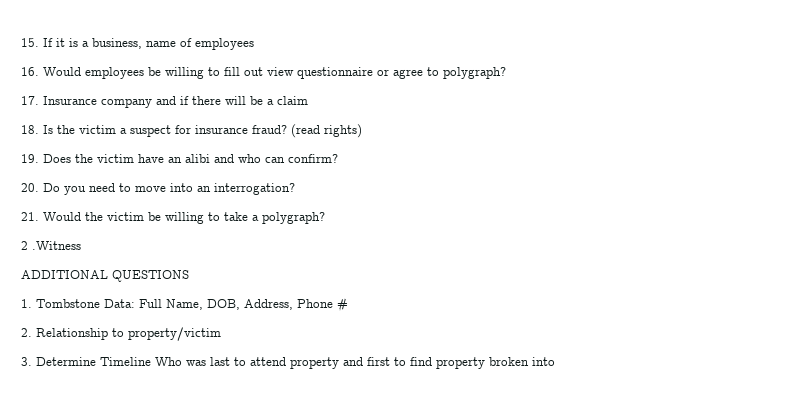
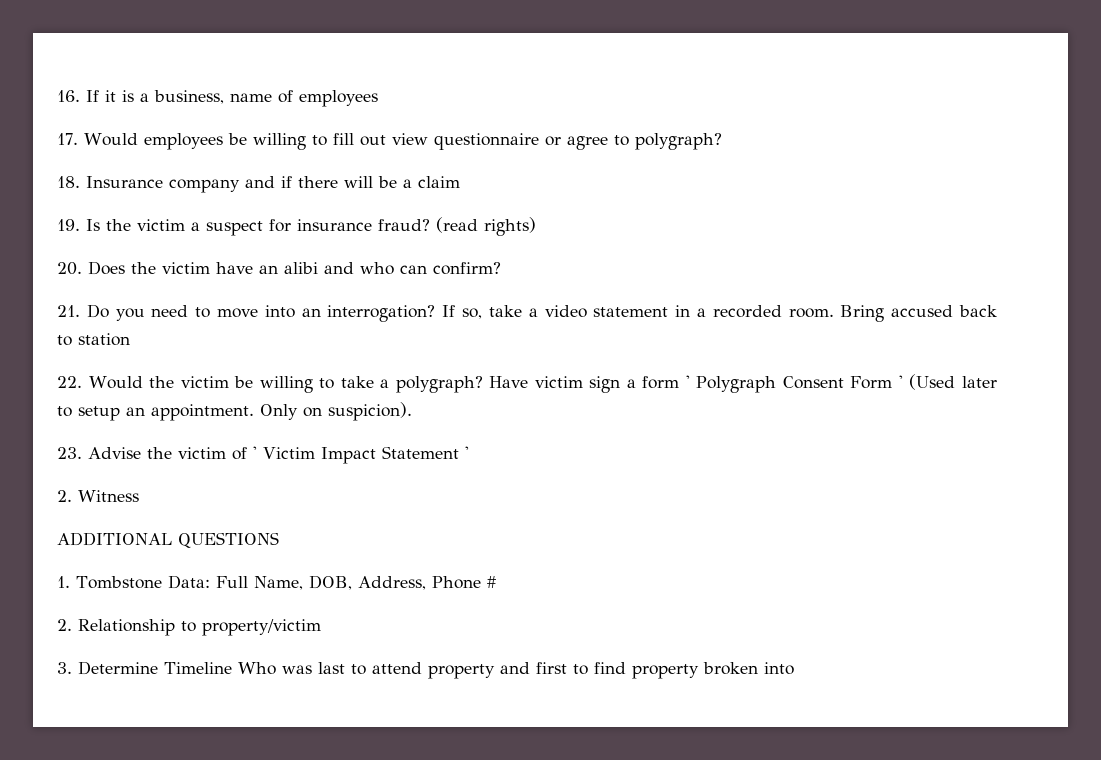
- 15. If it is a business, name of employees
+ 16. If it is a business, name of employees
- 16. Would employees be willing to fill out view questionnaire or agree to polygraph?
+ 17. Would employees be willing to fill out view questionnaire or agree to polygraph?
- 17. Insurance company and if there will be a claim
+ 18. Insurance company and if there will be a claim
- 18. Is the victim a suspect for insurance fraud?
+ 19. Is the victim a suspect for insurance fraud?
- 19. Does the victim have an alibi and who can confirm?
+ 20. Does the victim have an alibi and who can confirm?
- 20. Do you need to move into an interrogation?
- 21. Would the victim be willing to take a polygraph?
- 2 .Witness
+ 21. Do you need to move into an interrogation? If so, take a video statement in a recorded room. Bring accused back to station
+ 22. Would the victim be willing to take a polygraph? Have victim sign a form ' Polygraph Consent Form ' (Used later to setup an appointment. Only on suspicion).
+ 23. Advise the victim of ' Victim Impact Statement '
+ 2. Witness

